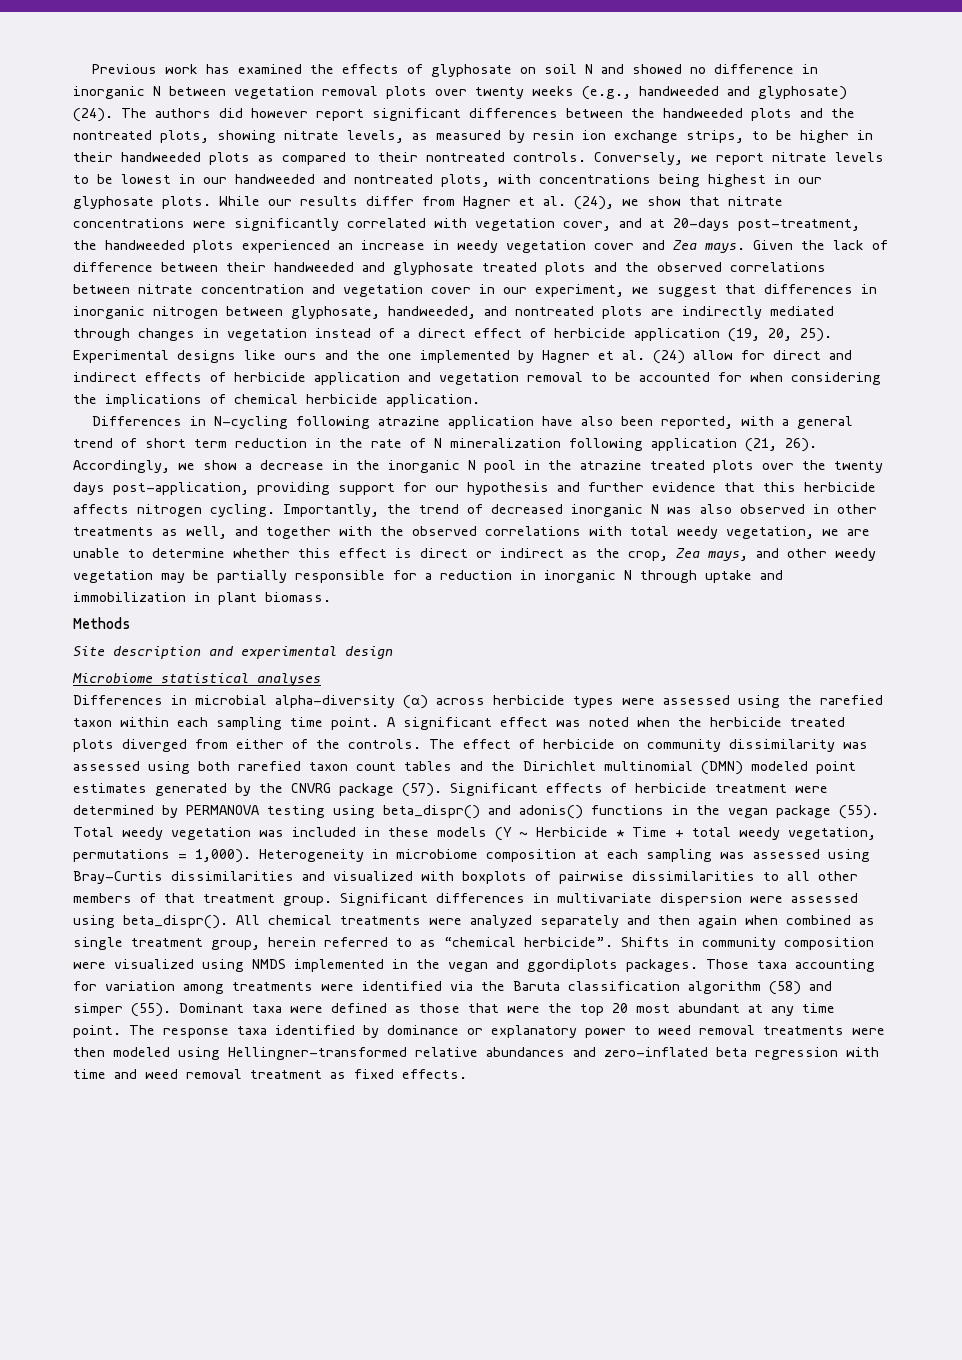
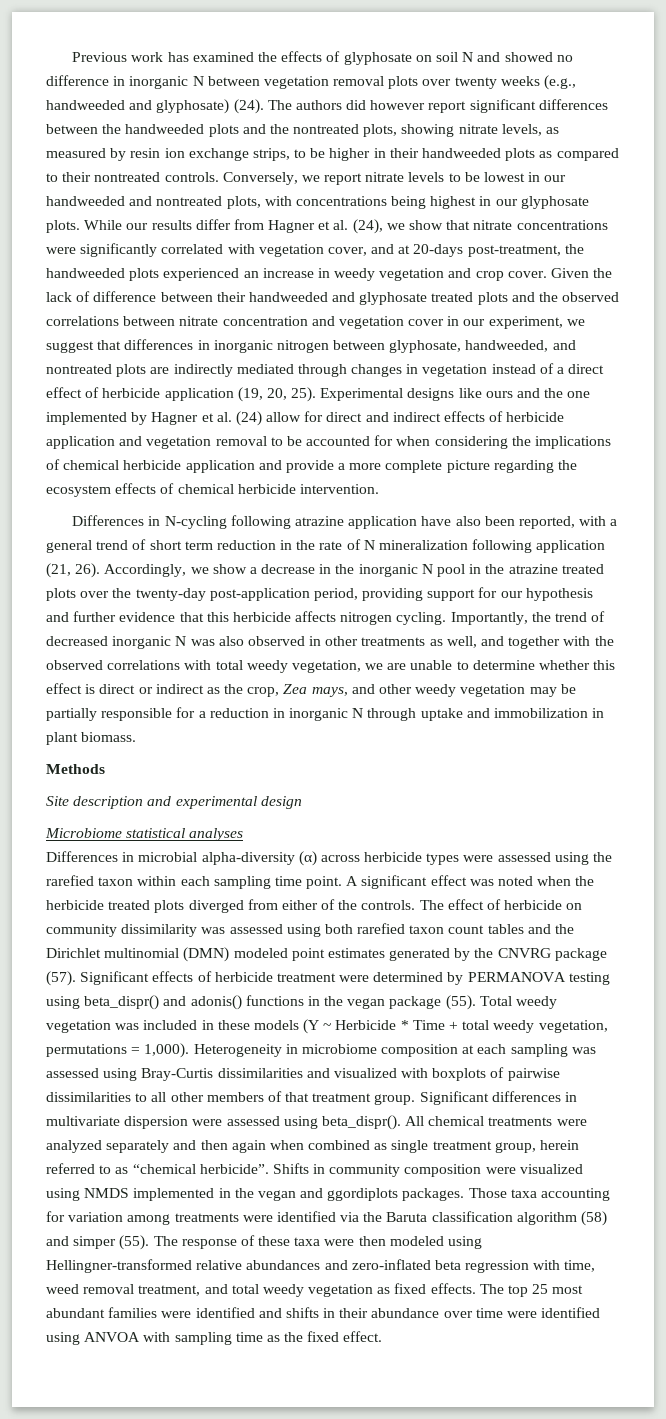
- While our results differ from Hagner et al. (24), we show that nitrate concentrations were significantly correlated with vegetation cover, and at 20-days post-treatment, the handweeded plots experienced an increase in weedy vegetation cover and Zea mays.
+ While our results differ from Hagner et al. (24), we show that nitrate concentrations were significantly correlated with vegetation cover, and at 20-days post-treatment, the handweeded plots experienced an increase in weedy vegetation and crop cover.
- Experimental designs like ours and the one implemented by Hagner et al. (24) allow for direct and indirect effects of herbicide application and vegetation removal to be accounted for when considering the implications of chemical herbicide application.
+ Experimental designs like ours and the one implemented by Hagner et al. (24) allow for direct and indirect effects of herbicide application and vegetation removal to be accounted for when considering the implications of chemical herbicide application and provide a more complete picture regarding the ecosystem effects of chemical herbicide intervention.
- Accordingly, we show a decrease in the inorganic N pool in the atrazine treated plots over the twenty days post-application, providing support for our hypothesis and further evidence that this herbicide affects nitrogen cycling.
+ Accordingly, we show a decrease in the inorganic N pool in the atrazine treated plots over the twenty-day post-application period, providing support for our hypothesis and further evidence that this herbicide affects nitrogen cycling.
- Dominant taxa were defined as those that were the top 20 most abundant at any time point. The response taxa identified by dominance or explanatory power to weed removal treatments were then modeled using Hellingner-transformed relative abundances and zero-inflated beta regression with time and weed removal treatment as fixed effects.
+ The response of these taxa were then modeled using Hellingner-transformed relative abundances and zero-inflated beta regression with time, weed removal treatment, and total weedy vegetation as fixed effects. The top 25 most abundant families were identified and shifts in their abundance over time were identified using ANVOA with sampling time as the fixed effect.

